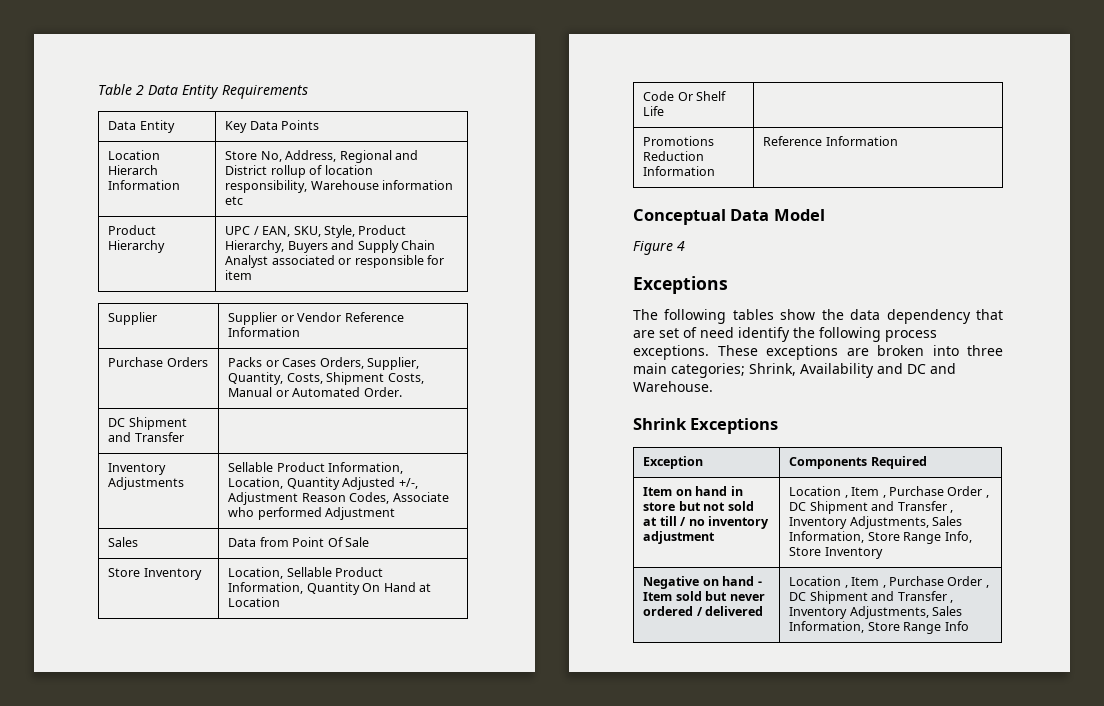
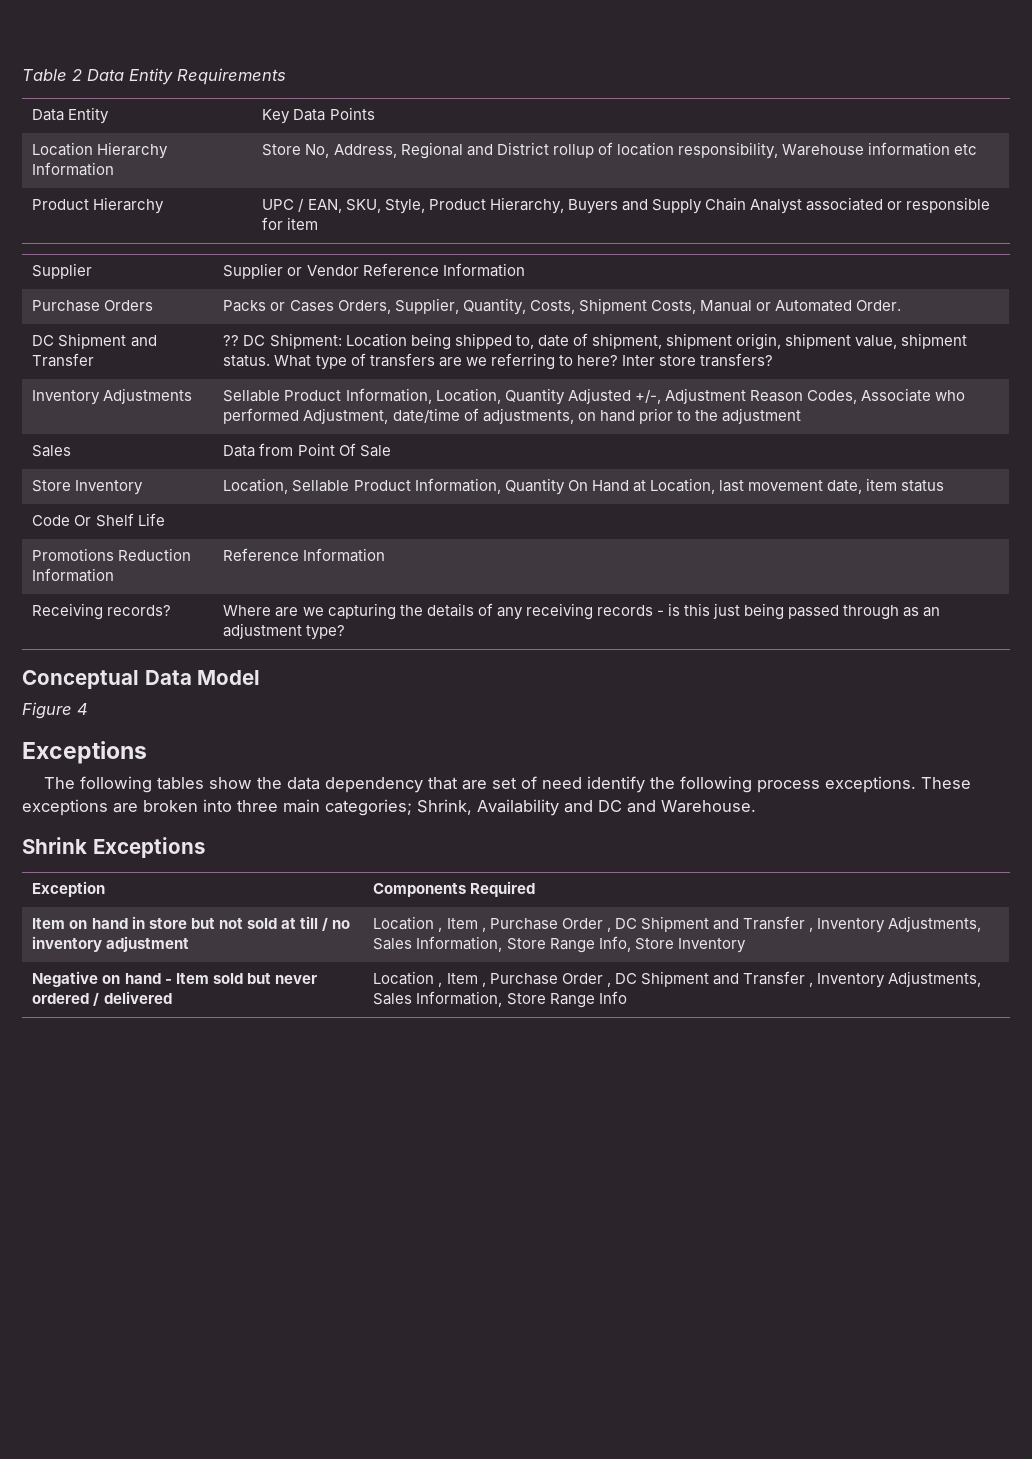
- Location Hierarch Information | Store No, Address, Regional and District rollup of location responsibility, Warehouse information etc
+ Location Hierarchy Information | Store No, Address, Regional and District rollup of location responsibility, Warehouse information etc
- DC Shipment and Transfer |
+ DC Shipment and Transfer | ?? DC Shipment: Location being shipped to, date of shipment, shipment origin, shipment value, shipment status. What type of transfers are we referring to here? Inter store transfers?
- Inventory Adjustments | Sellable Product Information, Location, Quantity Adjusted +/-, Adjustment Reason Codes, Associate who performed Adjustment
+ Inventory Adjustments | Sellable Product Information, Location, Quantity Adjusted +/-, Adjustment Reason Codes, Associate who performed Adjustment, date/time of adjustments, on hand prior to the adjustment
- Store Inventory | Location, Sellable Product Information, Quantity On Hand at Location
+ Store Inventory | Location, Sellable Product Information, Quantity On Hand at Location, last movement date, item status
+ Receiving records? | Where are we capturing the details of any receiving records - is this just being passed through as an adjustment type?

